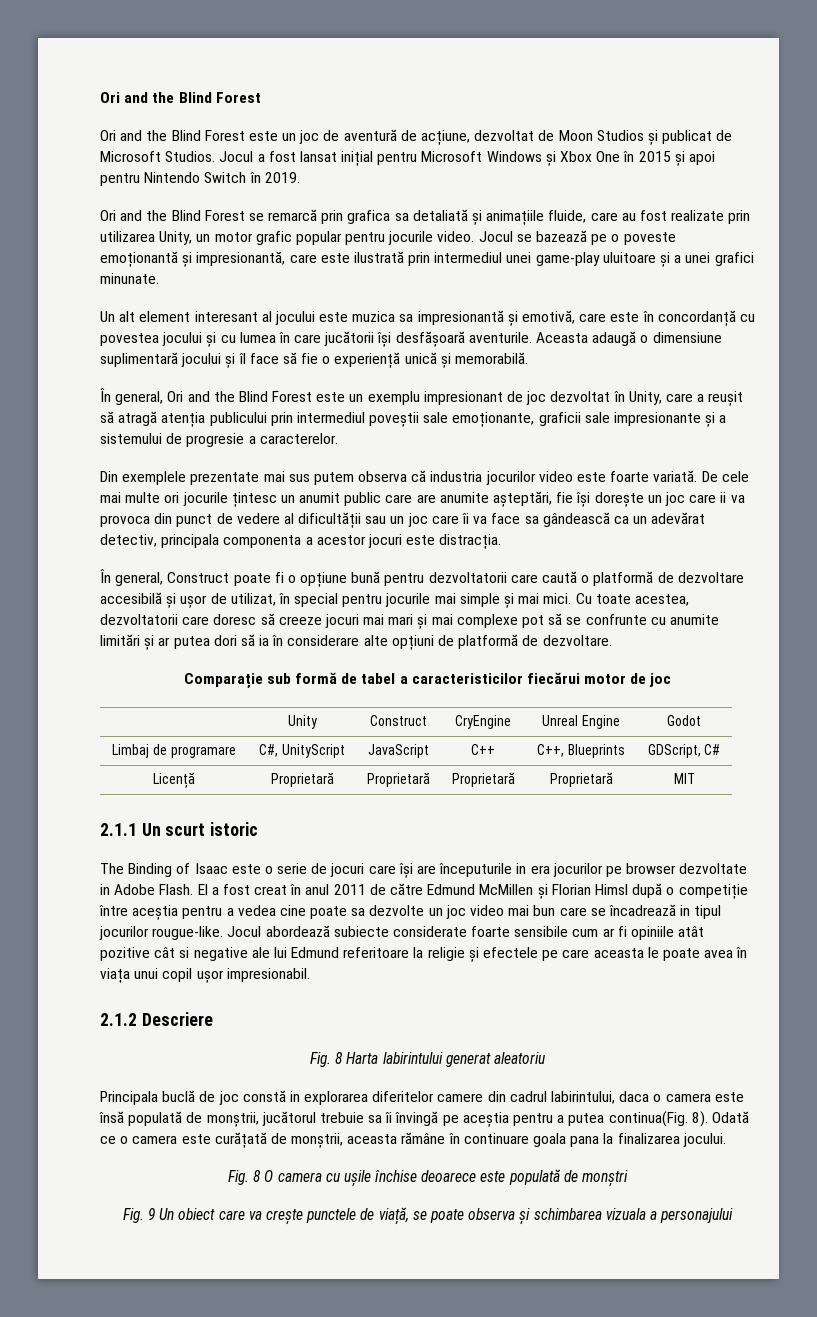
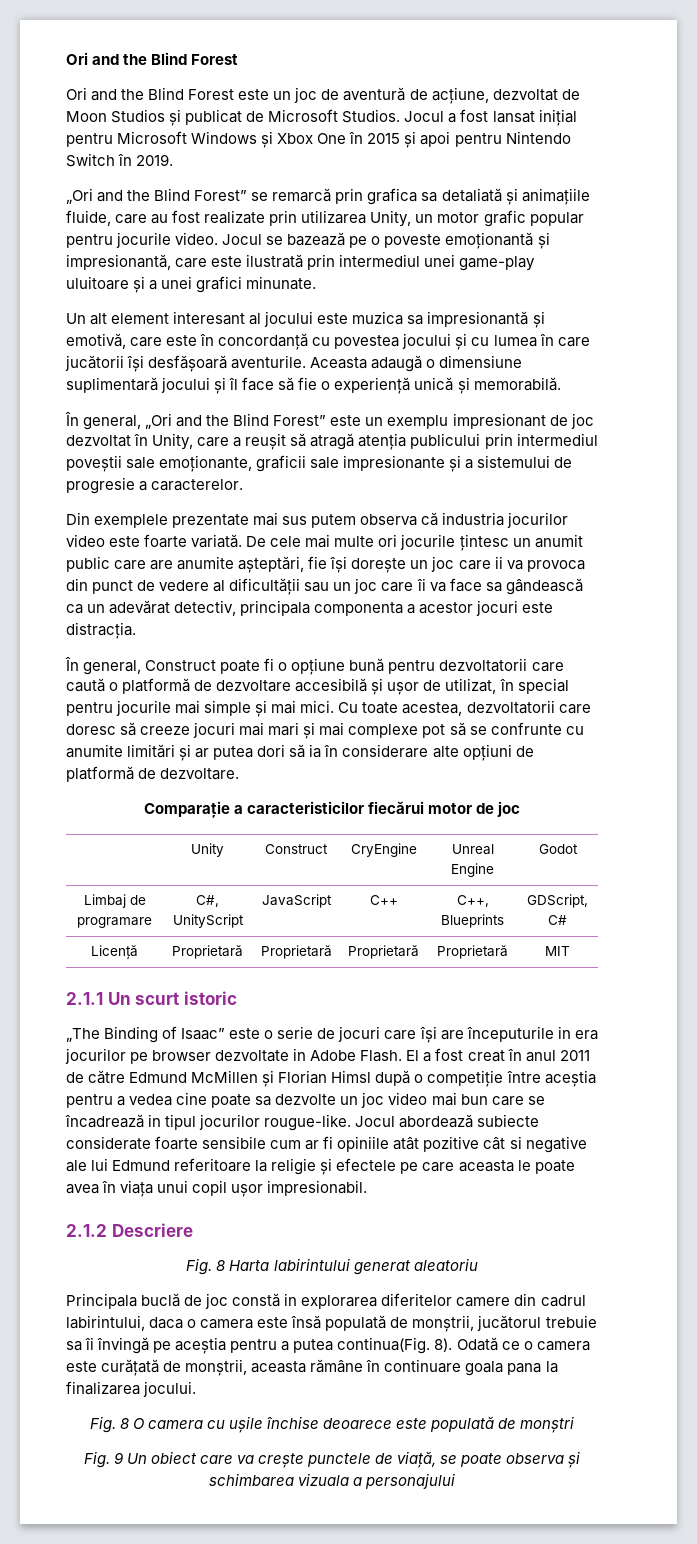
- Ori and the Blind Forest se remarcă prin grafica sa detaliată și animațiile fluide, care au fost realizate prin utilizarea Unity, un motor grafic popular pentru jocurile video.
+ „Ori and the Blind Forest” se remarcă prin grafica sa detaliată și animațiile fluide, care au fost realizate prin utilizarea Unity, un motor grafic popular pentru jocurile video.
- În general, Ori and the Blind Forest este un exemplu impresionant de joc dezvoltat în Unity, care a reușit să atragă atenția publicului prin intermediul poveștii sale emoționante, graficii sale impresionante și a sistemului de progresie a caracterelor.
+ În general, „Ori and the Blind Forest” este un exemplu impresionant de joc dezvoltat în Unity, care a reușit să atragă atenția publicului prin intermediul poveștii sale emoționante, graficii sale impresionante și a sistemului de progresie a caracterelor.
- Comparație sub formă de tabel a caracteristicilor fiecărui motor de joc
+ Comparație a caracteristicilor fiecărui motor de joc
- The Binding of Isaac este o serie de jocuri care își are începuturile in era jocurilor pe browser dezvoltate in Adobe Flash.
+ „The Binding of Isaac” este o serie de jocuri care își are începuturile in era jocurilor pe browser dezvoltate in Adobe Flash.

